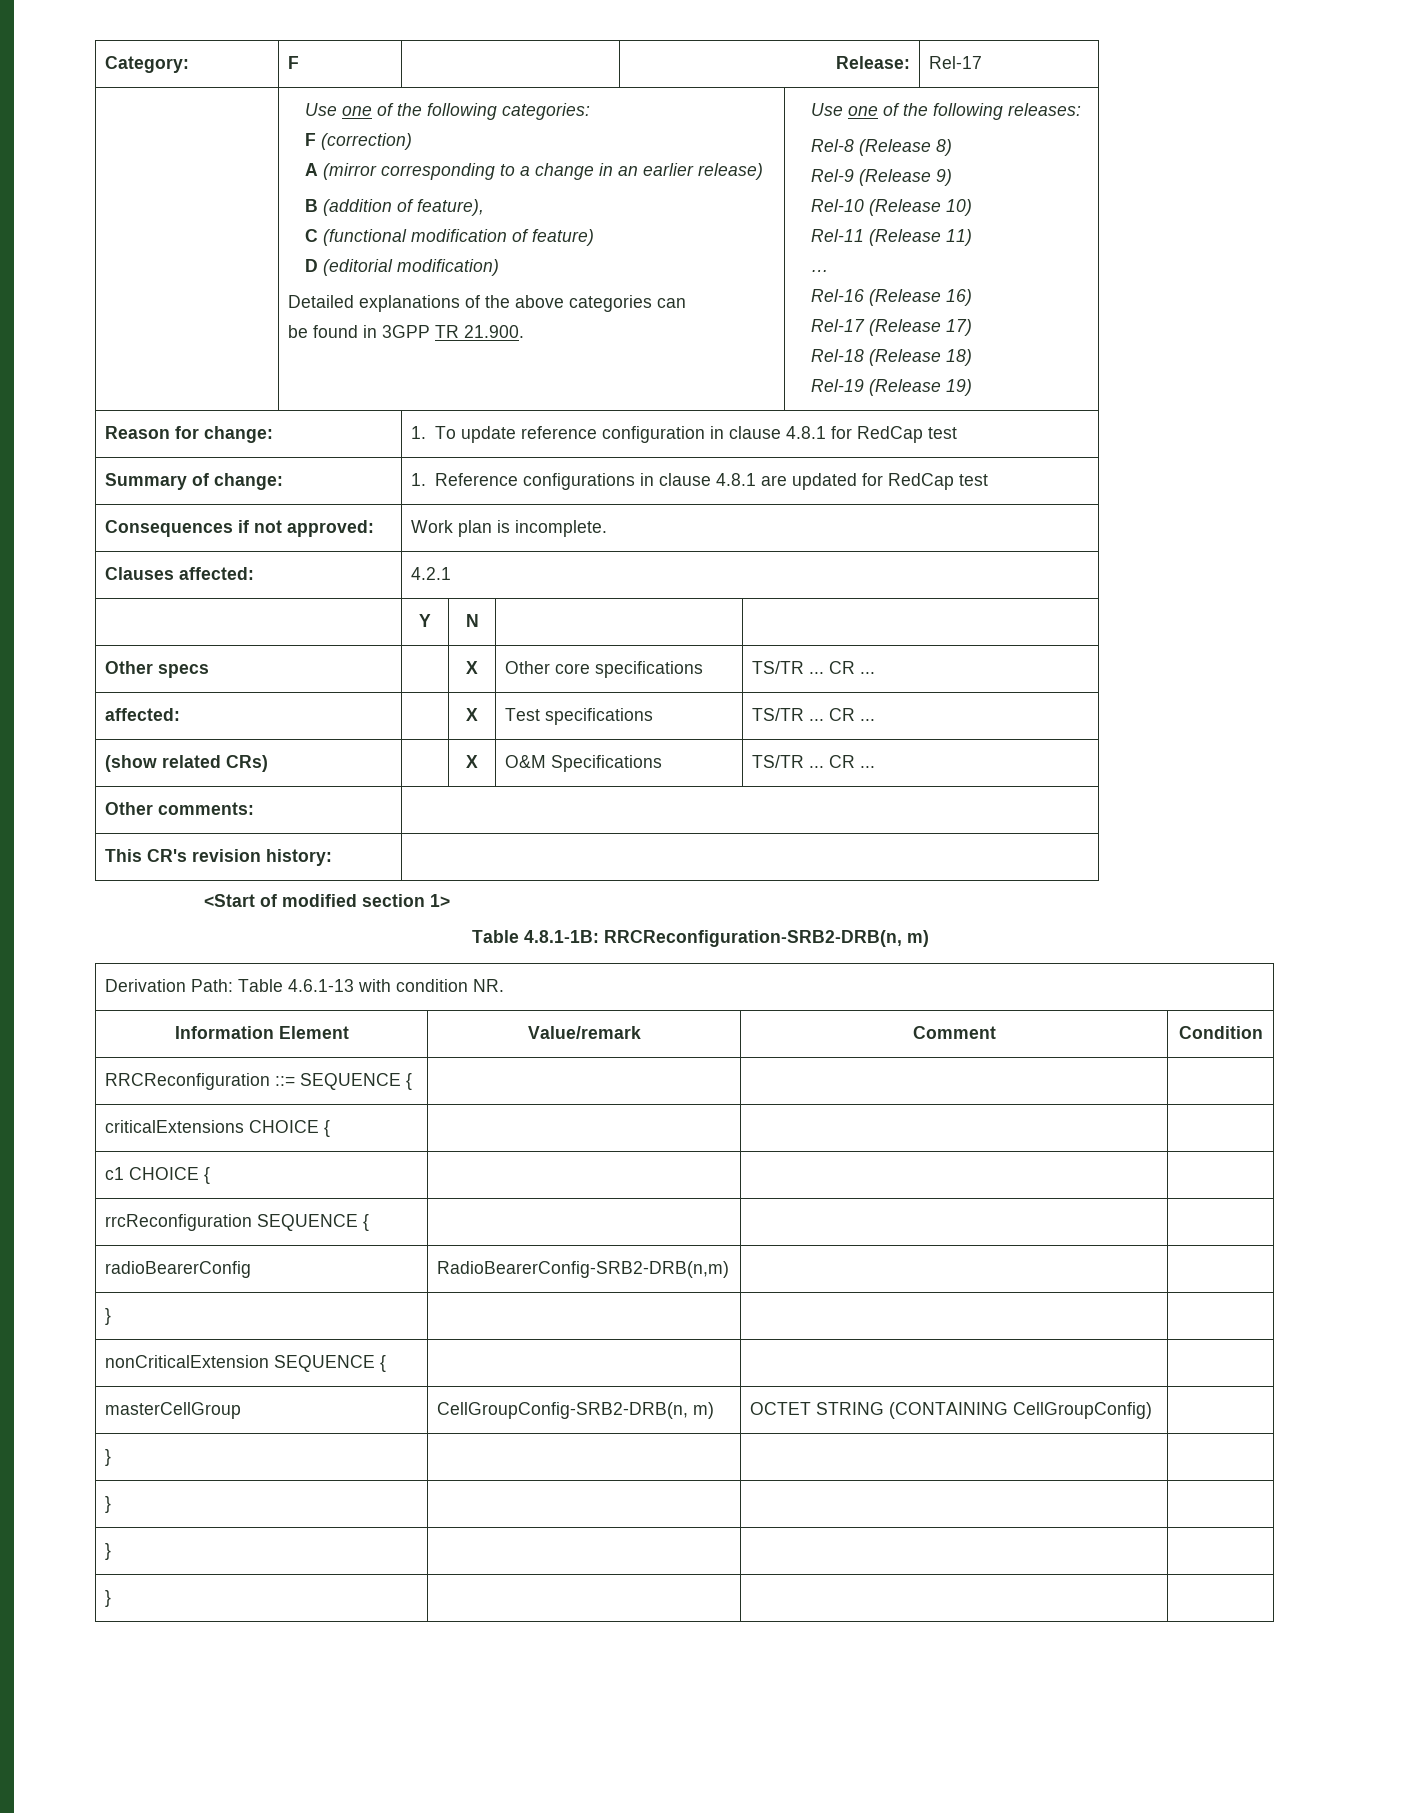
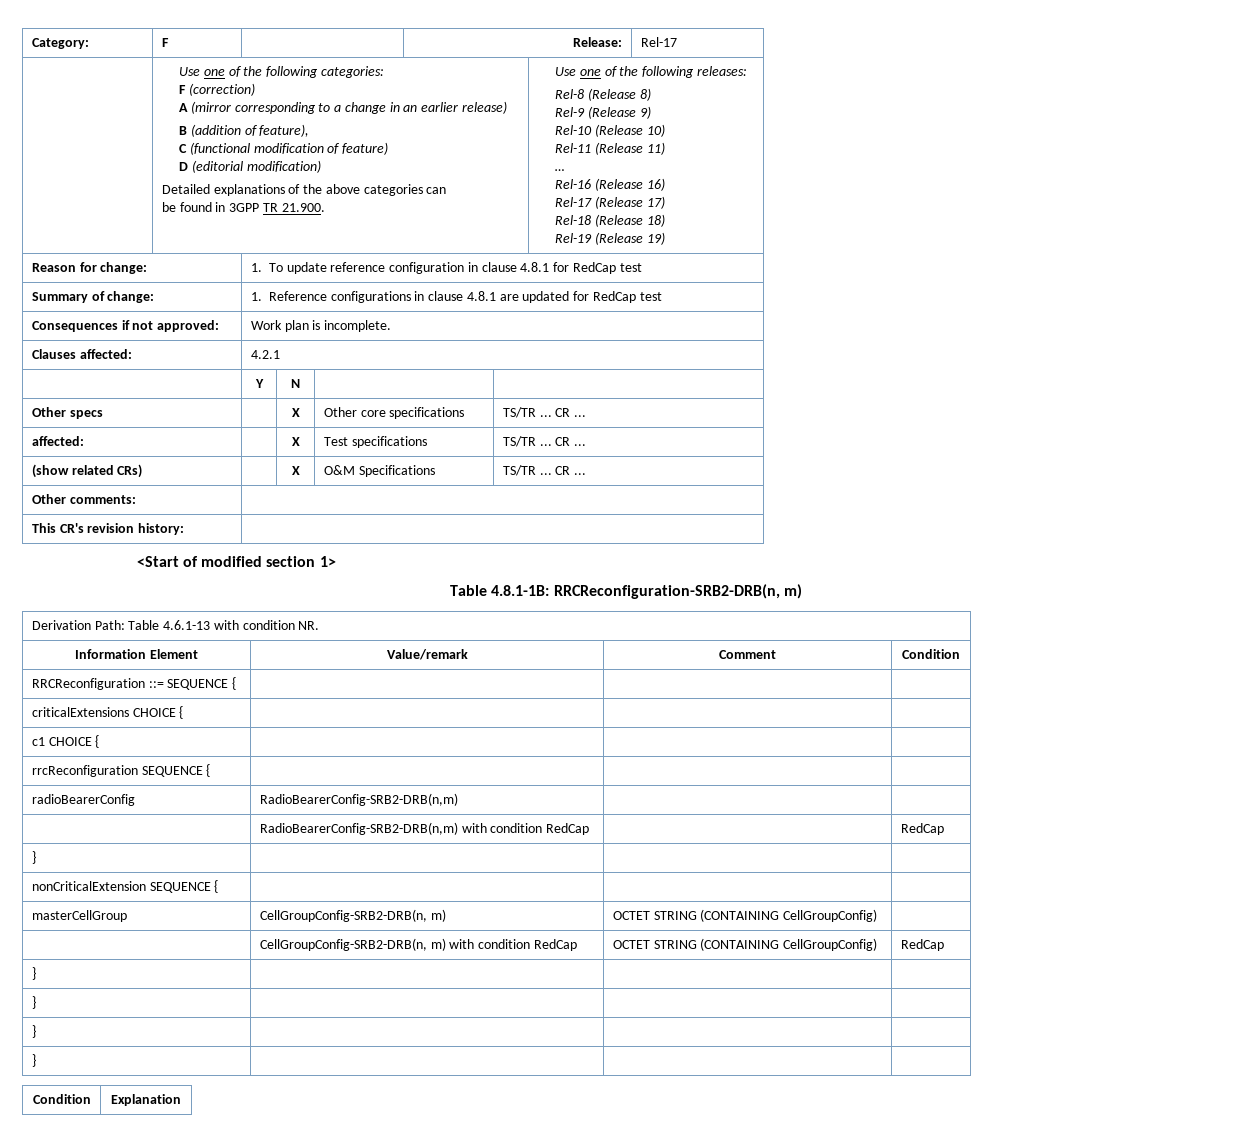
+ | RadioBearerConfig-SRB2-DRB(n,m) with condition RedCap | | RedCap
+ | CellGroupConfig-SRB2-DRB(n, m) with condition RedCap | OCTET STRING (CONTAINING CellGroupConfig) | RedCap
+ Condition | Explanation

